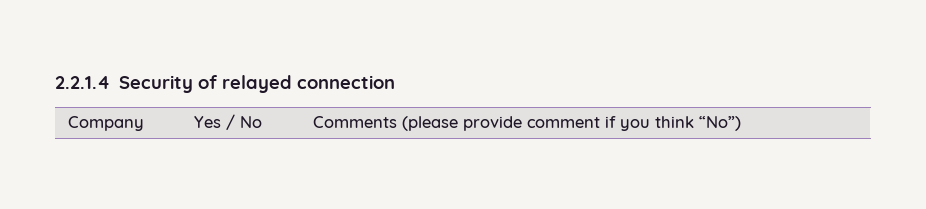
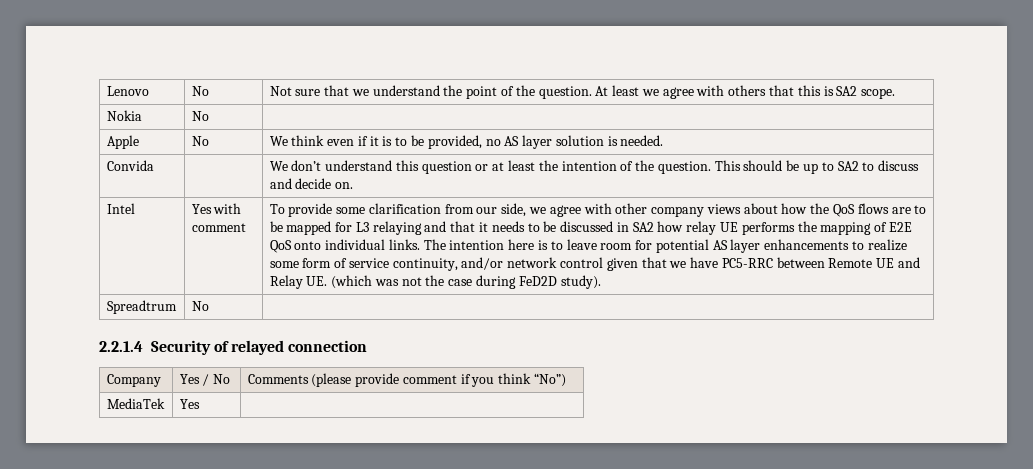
+ Lenovo | No | Not sure that we understand the point of the question. At least we agree with others that this is SA2 scope.
+ Nokia | No |
+ Apple | No | We think even if it is to be provided, no AS layer solution is needed.
+ Convida | | We don’t understand this question or at least the intention of the question. This should be up to SA2 to discuss and decide on.
+ Intel | Yes with comment | To provide some clarification from our side, we agree with other company views about how the QoS flows are to be mapped for L3 relaying and that it needs to be discussed in SA2 how relay UE performs the mapping of E2E QoS onto individual links. The intention here is to leave room for potential AS layer enhancements to realize some form of service continuity, and/or network control given that we have PC5-RRC between Remote UE and Relay UE. (which was not the case during FeD2D study).
+ Spreadtrum | No |
+ MediaTek | Yes |

